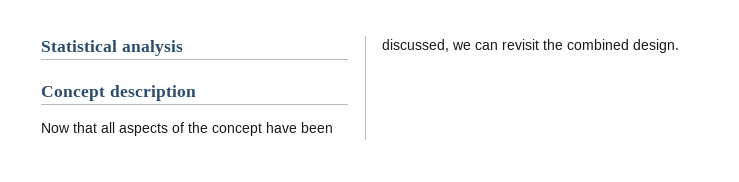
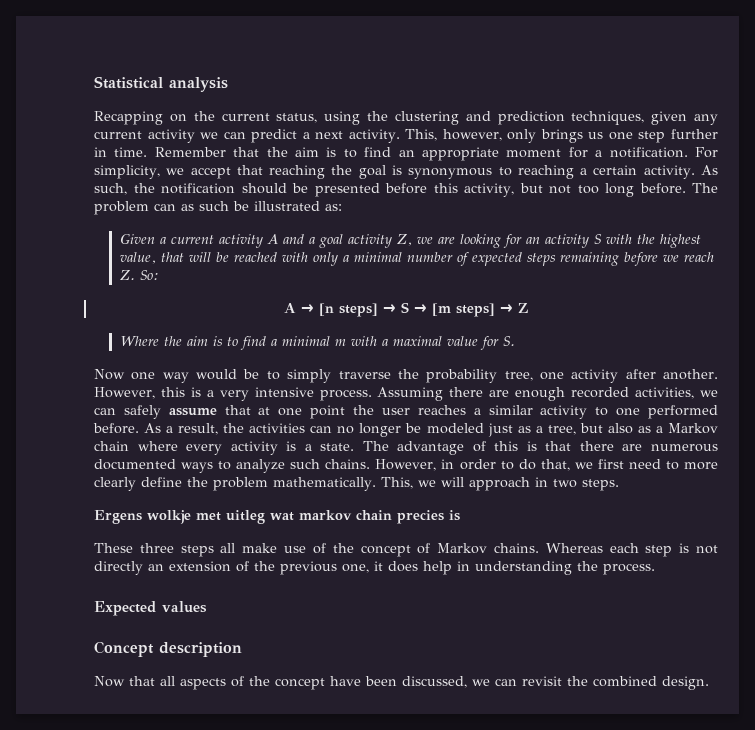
+ Recapping on the current status, using the clustering and prediction techniques, given any current activity we can predict a next activity. This, however, only brings us one step further in time. Remember that the aim is to find an appropriate moment for a notification. For simplicity, we accept that reaching the goal is synonymous to reaching a certain activity. As such, the notification should be presented before this activity, but not too long before. The problem can as such be illustrated as:
+ Given a current activity A and a goal activity Z, we are looking for an activity S with the highest value, that will be reached with only a minimal number of expected steps remaining before we reach Z. So:
+ A → [n steps] → S → [m steps] → Z
+ Where the aim is to find a minimal m with a maximal value for S.
+ Now one way would be to simply traverse the probability tree, one activity after another. However, this is a very intensive process. Assuming there are enough recorded activities, we can safely assume that at one point the user reaches a similar activity to one performed before. As a result, the activities can no longer be modeled just as a tree, but also as a Markov chain where every activity is a state. The advantage of this is that there are numerous documented ways to analyze such chains. However, in order to do that, we first need to more clearly define the problem mathematically. This, we will approach in two steps.
+ Ergens wolkje met uitleg wat markov chain precies is
+ These three steps all make use of the concept of Markov chains. Whereas each step is not directly an extension of the previous one, it does help in understanding the process.
+ Expected values

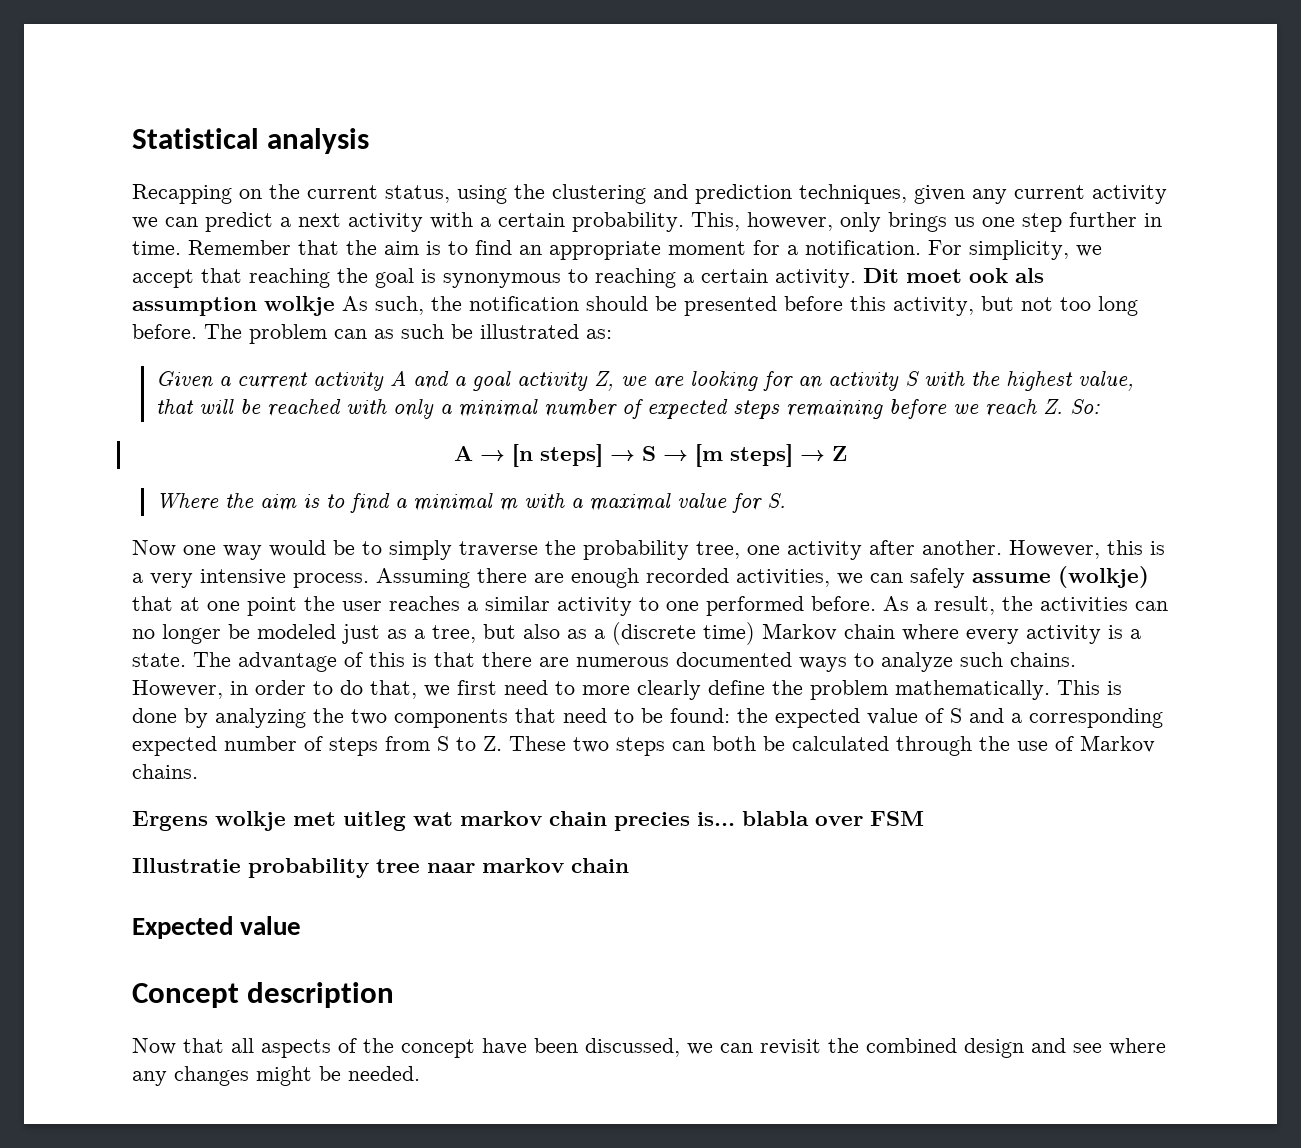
- Recapping on the current status, using the clustering and prediction techniques, given any current activity we can predict a next activity.
+ Recapping on the current status, using the clustering and prediction techniques, given any current activity we can predict a next activity with a certain probability.
- As such, the notification should be presented before this activity, but not too long before.
+ Dit moet ook als assumption wolkje As such, the notification should be presented before this activity, but not too long before.
- Assuming there are enough recorded activities, we can safely assume that at one point the user reaches a similar activity to one performed before.
+ Assuming there are enough recorded activities, we can safely assume (wolkje) that at one point the user reaches a similar activity to one performed before.
- As a result, the activities can no longer be modeled just as a tree, but also as a Markov chain where every activity is a state.
+ As a result, the activities can no longer be modeled just as a tree, but also as a (discrete time) Markov chain where every activity is a state.
- This, we will approach in two steps.
+ This is done by analyzing the two components that need to be found: the expected value of S and a corresponding expected number of steps from S to Z. These two steps can both be calculated through the use of Markov chains.
- Ergens wolkje met uitleg wat markov chain precies is
- These three steps all make use of the concept of Markov chains. Whereas each step is not directly an extension of the previous one, it does help in understanding the process.
+ Ergens wolkje met uitleg wat markov chain precies is… blabla over FSM
+ Illustratie probability tree naar markov chain
- Expected values
+ Expected value
- Now that all aspects of the concept have been discussed, we can revisit the combined design.
+ Now that all aspects of the concept have been discussed, we can revisit the combined design and see where any changes might be needed.

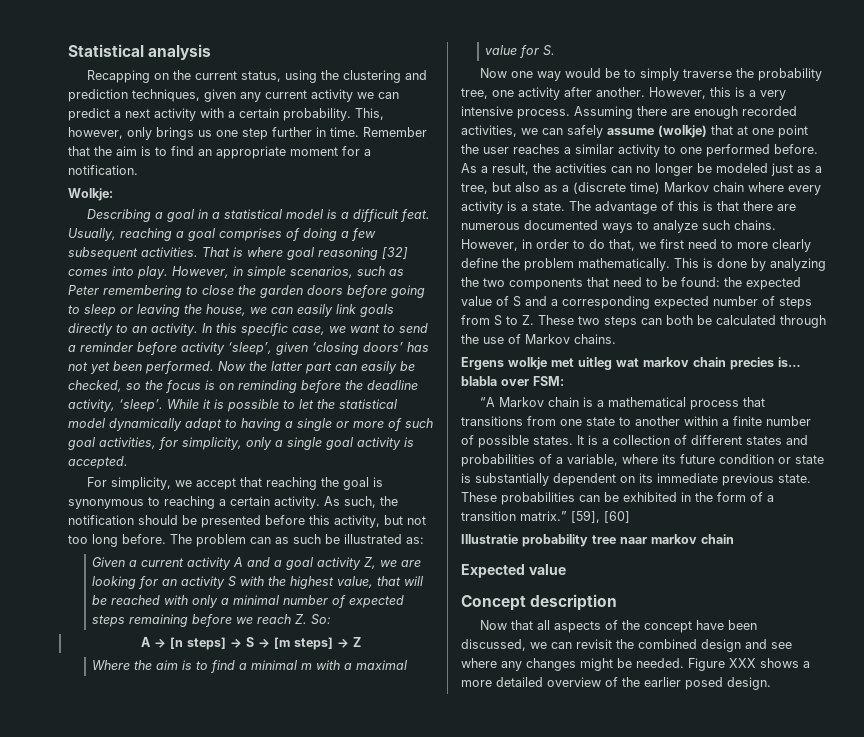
- Remember that the aim is to find an appropriate moment for a notification. For simplicity, we accept that reaching the goal is synonymous to reaching a certain activity.
+ Remember that the aim is to find an appropriate moment for a notification.
+ Wolkje:
+ Describing a goal in a statistical model is a difficult feat. Usually, reaching a goal comprises of doing a few subsequent activities. That is where goal reasoning [32] comes into play. However, in simple scenarios, such as Peter remembering to close the garden doors before going to sleep or leaving the house, we can easily link goals directly to an activity. In this specific case, we want to send a reminder before activity ‘sleep’, given ‘closing doors’ has not yet been performed. Now the latter part can easily be checked, so the focus is on reminding before the deadline activity, ‘sleep’. While it is possible to let the statistical model dynamically adapt to having a single or more of such goal activities, for simplicity, only a single goal activity is accepted.
+ For simplicity, we accept that reaching the goal is synonymous to reaching a certain activity.
- Dit moet ook als assumption wolkje As such, the notification should be presented before this activity, but not too long before.
+ As such, the notification should be presented before this activity, but not too long before.
- Ergens wolkje met uitleg wat markov chain precies is… blabla over FSM
+ Ergens wolkje met uitleg wat markov chain precies is… blabla over FSM:
+ “A Markov chain is a mathematical process that transitions from one state to another within a finite number of possible states. It is a collection of different states and probabilities of a variable, where its future condition or state is substantially dependent on its immediate previous state. These probabilities can be exhibited in the form of a transition matrix.” [59], [60]
+ Figure XXX shows a more detailed overview of the earlier posed design.

